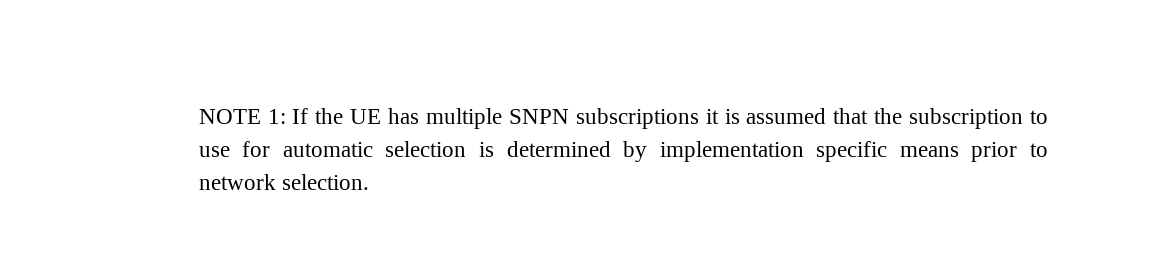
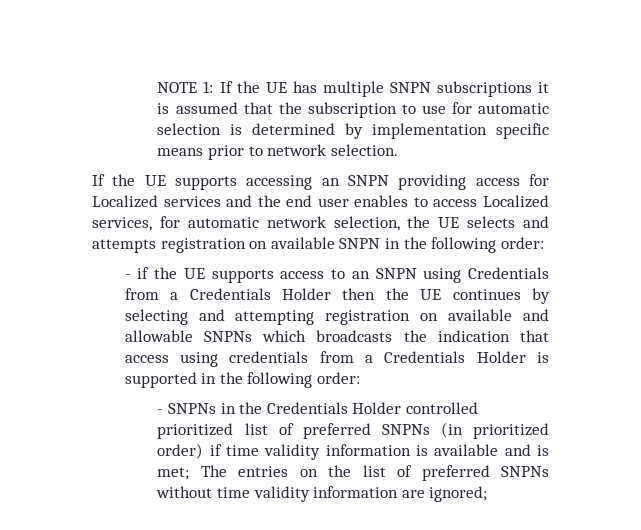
+ If the UE supports accessing an SNPN providing access for Localized services and the end user enables to access Localized services, for automatic network selection, the UE selects and attempts registration on available SNPN in the following order:
+ - if the UE supports access to an SNPN using Credentials from a Credentials Holder then the UE continues by selecting and attempting registration on available and allowable SNPNs which broadcasts the indication that access using credentials from a Credentials Holder is supported in the following order:
+ - SNPNs in the Credentials Holder controlled prioritized list of preferred SNPNs (in prioritized order) if time validity information is available and is met; The entries on the list of preferred SNPNs without time validity information are ignored;

